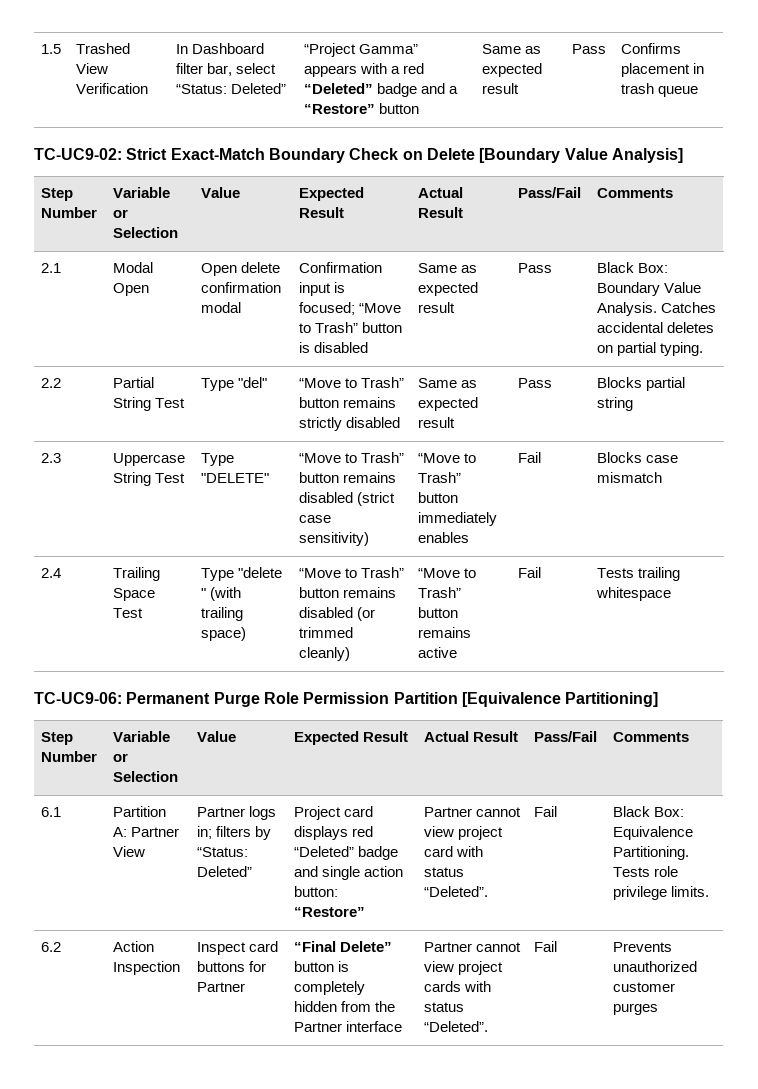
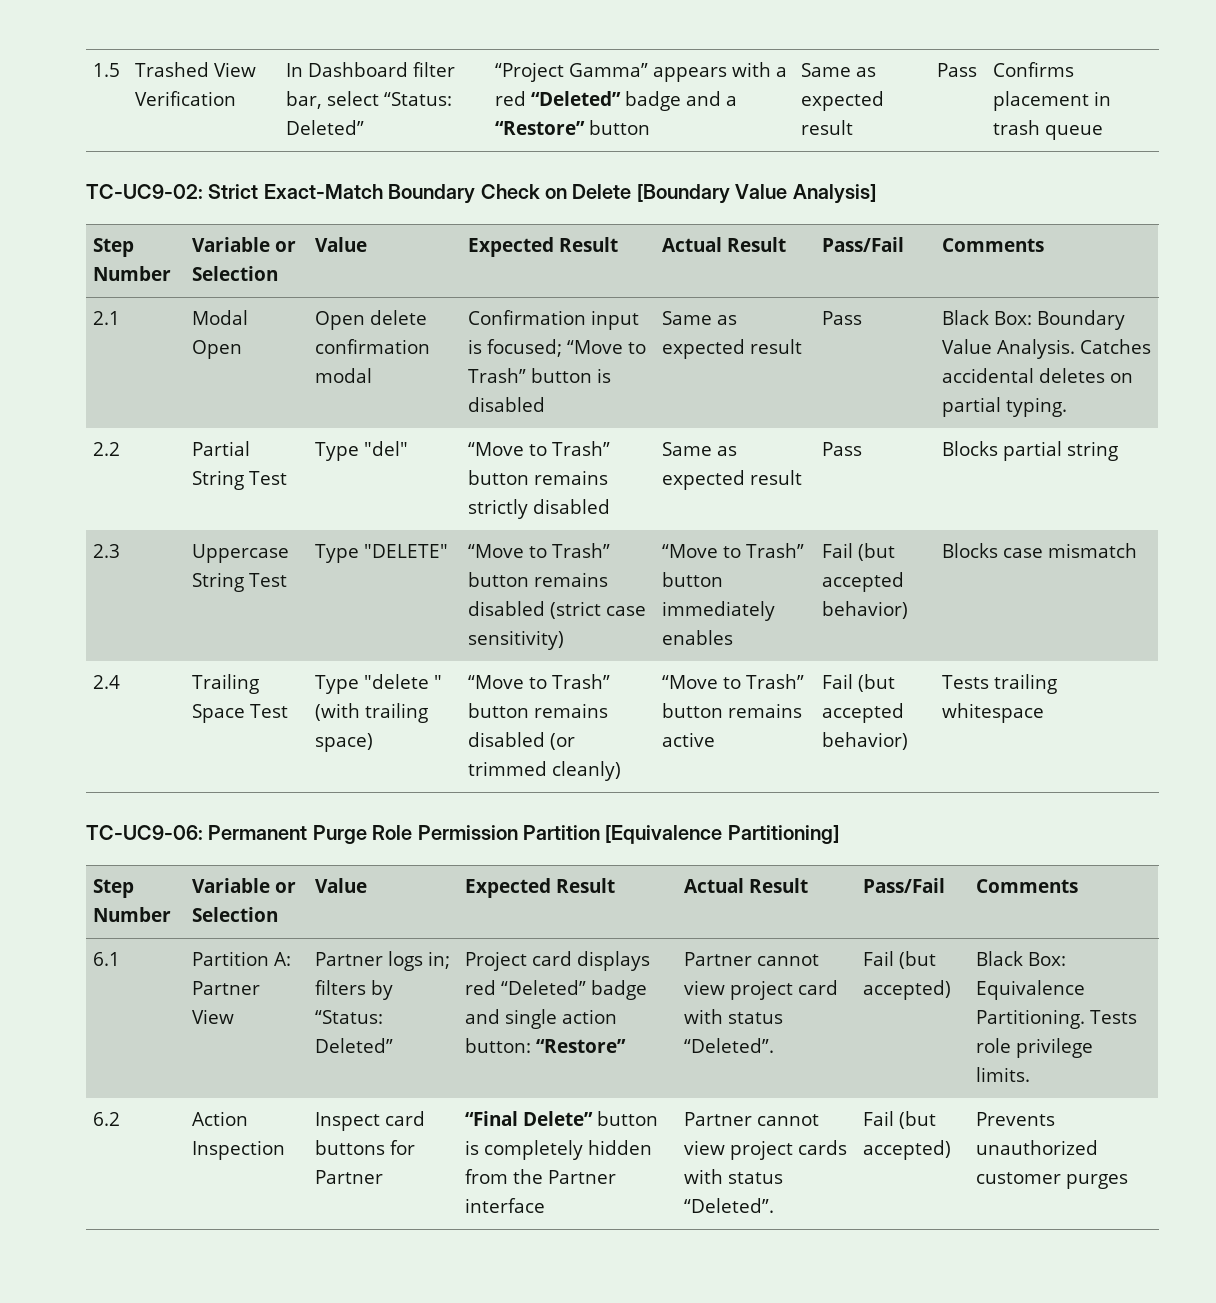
- 2.3 | Uppercase String Test | Type "DELETE" | “Move to Trash” button remains disabled (strict case sensitivity) | “Move to Trash” button immediately enables | Fail | Blocks case mismatch
+ 2.3 | Uppercase String Test | Type "DELETE" | “Move to Trash” button remains disabled (strict case sensitivity) | “Move to Trash” button immediately enables | Fail (but accepted behavior) | Blocks case mismatch
- 2.4 | Trailing Space Test | Type "delete " (with trailing space) | “Move to Trash” button remains disabled (or trimmed cleanly) | “Move to Trash” button remains active | Fail | Tests trailing whitespace
+ 2.4 | Trailing Space Test | Type "delete " (with trailing space) | “Move to Trash” button remains disabled (or trimmed cleanly) | “Move to Trash” button remains active | Fail (but accepted behavior) | Tests trailing whitespace
- Partner cannot view project card with status “Deleted”. | Fail
+ Partner cannot view project card with status “Deleted”. | Fail (but accepted)
- 6.2 | Action Inspection | Inspect card buttons for Partner | “Final Delete” button is completely hidden from the Partner interface | Partner cannot view project cards with status “Deleted”. | Fail | Prevents unauthorized customer purges
+ 6.2 | Action Inspection | Inspect card buttons for Partner | “Final Delete” button is completely hidden from the Partner interface | Partner cannot view project cards with status “Deleted”. | Fail (but accepted) | Prevents unauthorized customer purges

